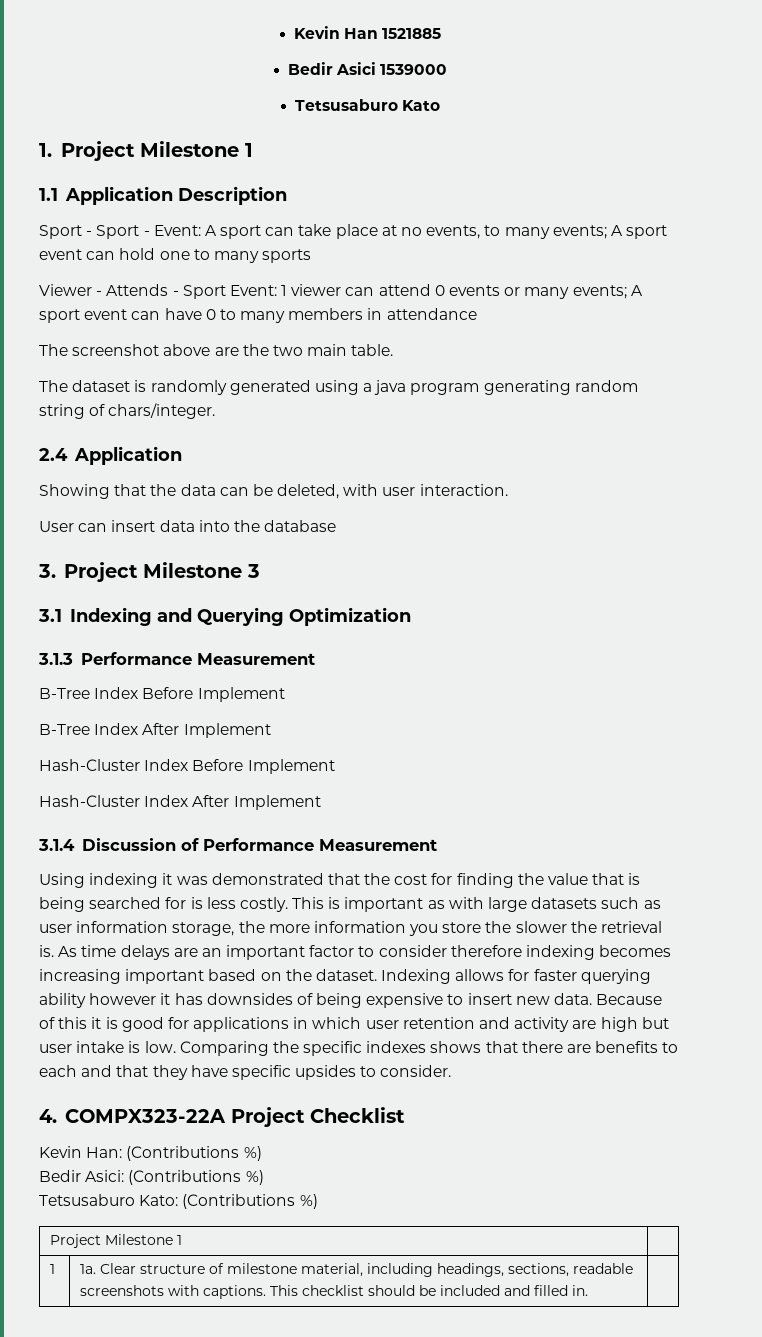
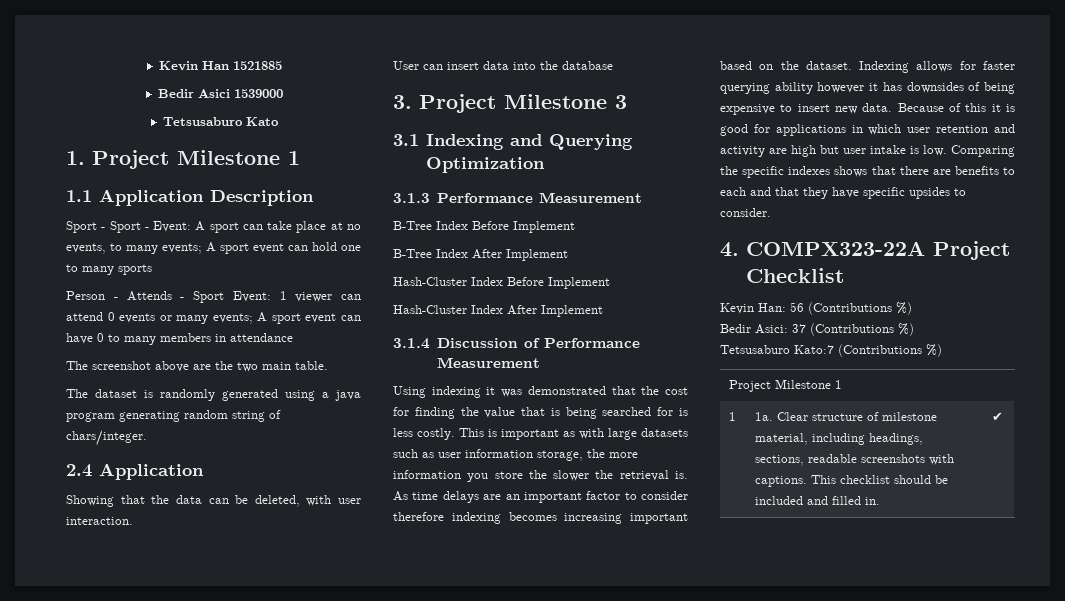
- Viewer - Attends - Sport Event: 1 viewer can attend 0 events or many events; A sport event can have 0 to many members in attendance
+ Person - Attends - Sport Event: 1 viewer can attend 0 events or many events; A sport event can have 0 to many members in attendance
- Kevin Han: (Contributions %)
+ Kevin Han: 56 (Contributions %)
- Bedir Asici: (Contributions %)
+ Bedir Asici: 37 (Contributions %)
- Tetsusaburo Kato: (Contributions %)
+ Tetsusaburo Kato:7 (Contributions %)
- 1 | 1a. Clear structure of milestone material, including headings, sections, readable screenshots with captions. This checklist should be included and filled in. |
+ 1 | 1a. Clear structure of milestone material, including headings, sections, readable screenshots with captions. This checklist should be included and filled in. | ✔

